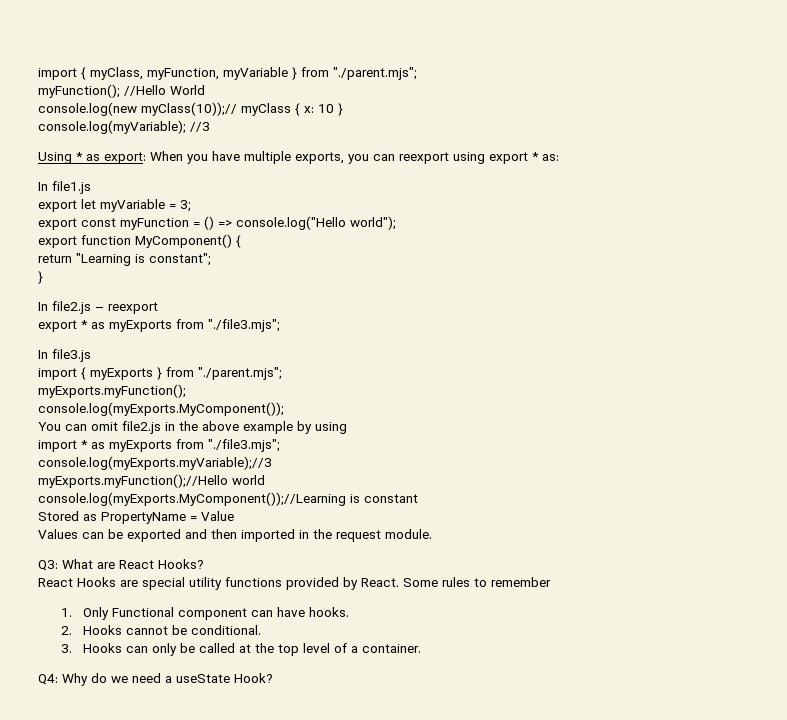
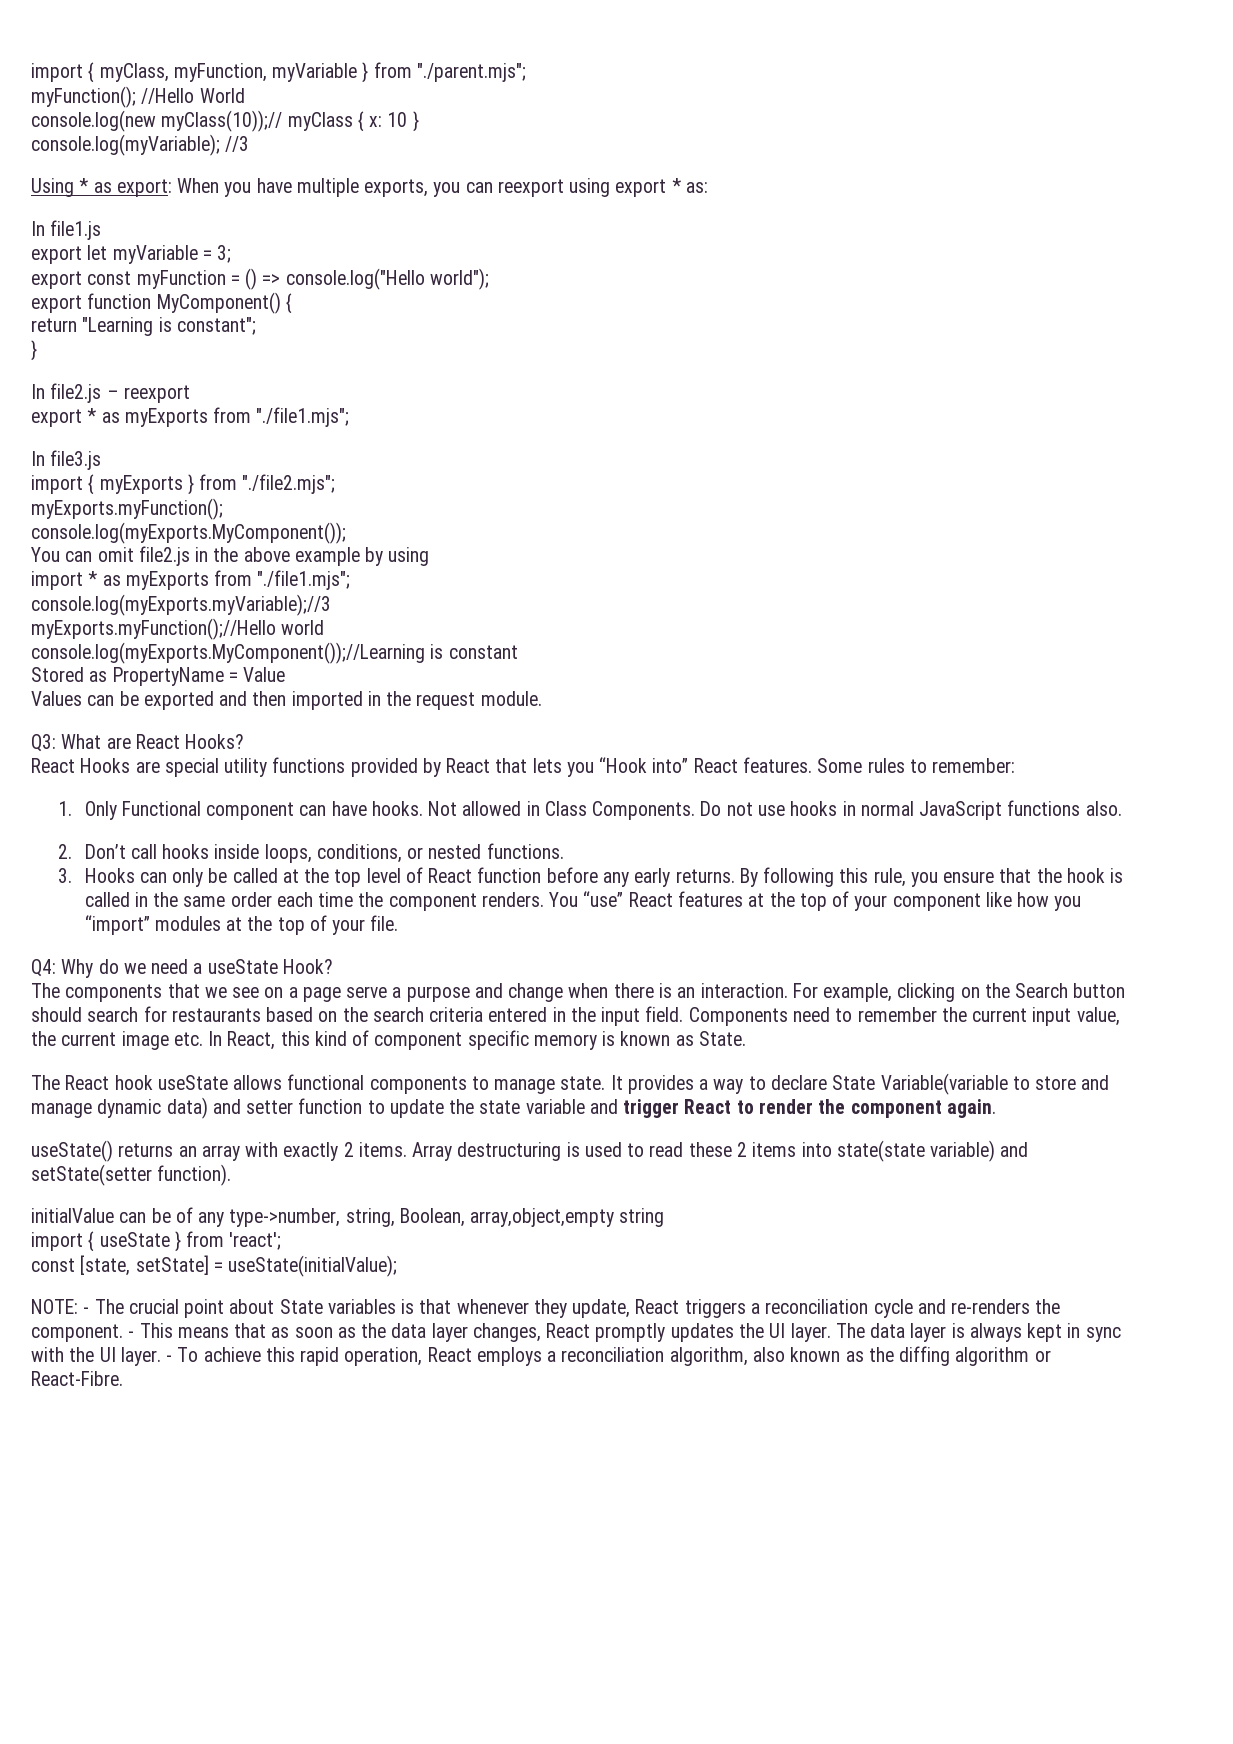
- export * as myExports from "./file3.mjs";
+ export * as myExports from "./file1.mjs";
- import { myExports } from "./parent.mjs";
+ import { myExports } from "./file2.mjs";
- import * as myExports from "./file3.mjs";
+ import * as myExports from "./file1.mjs";
- React Hooks are special utility functions provided by React.
+ React Hooks are special utility functions provided by React that lets you “Hook into” React features.
- Some rules to remember
+ Some rules to remember:
- 1. Only Functional component can have hooks.
- 2. Hooks cannot be conditional.
+ 1. Only Functional component can have hooks. Not allowed in Class Components. Do not use hooks in normal JavaScript functions also.
+ 2. Don’t call hooks inside loops, conditions, or nested functions.
- 3. Hooks can only be called at the top level of a container.
+ 3. Hooks can only be called at the top level of React function before any early returns. By following this rule, you ensure that the hook is called in the same order each time the component renders. You “use” React features at the top of your component like how you “import” modules at the top of your file.
+ The components that we see on a page serve a purpose and change when there is an interaction. For example, clicking on the Search button should search for restaurants based on the search criteria entered in the input field. Components need to remember the current input value, the current image etc. In React, this kind of component specific memory is known as State.
+ The React hook useState allows functional components to manage state. It provides a way to declare State Variable(variable to store and manage dynamic data) and setter function to update the state variable and trigger React to render the component again.
+ useState() returns an array with exactly 2 items. Array destructuring is used to read these 2 items into state(state variable) and setState(setter function).
+ initialValue can be of any type->number, string, Boolean, array,object,empty string
+ import { useState } from 'react';
+ const [state, setState] = useState(initialValue);
+ NOTE: - The crucial point about State variables is that whenever they update, React triggers a reconciliation cycle and re-renders the component. - This means that as soon as the data layer changes, React promptly updates the UI layer. The data layer is always kept in sync with the UI layer. - To achieve this rapid operation, React employs a reconciliation algorithm, also known as the diffing algorithm or React-Fibre.

